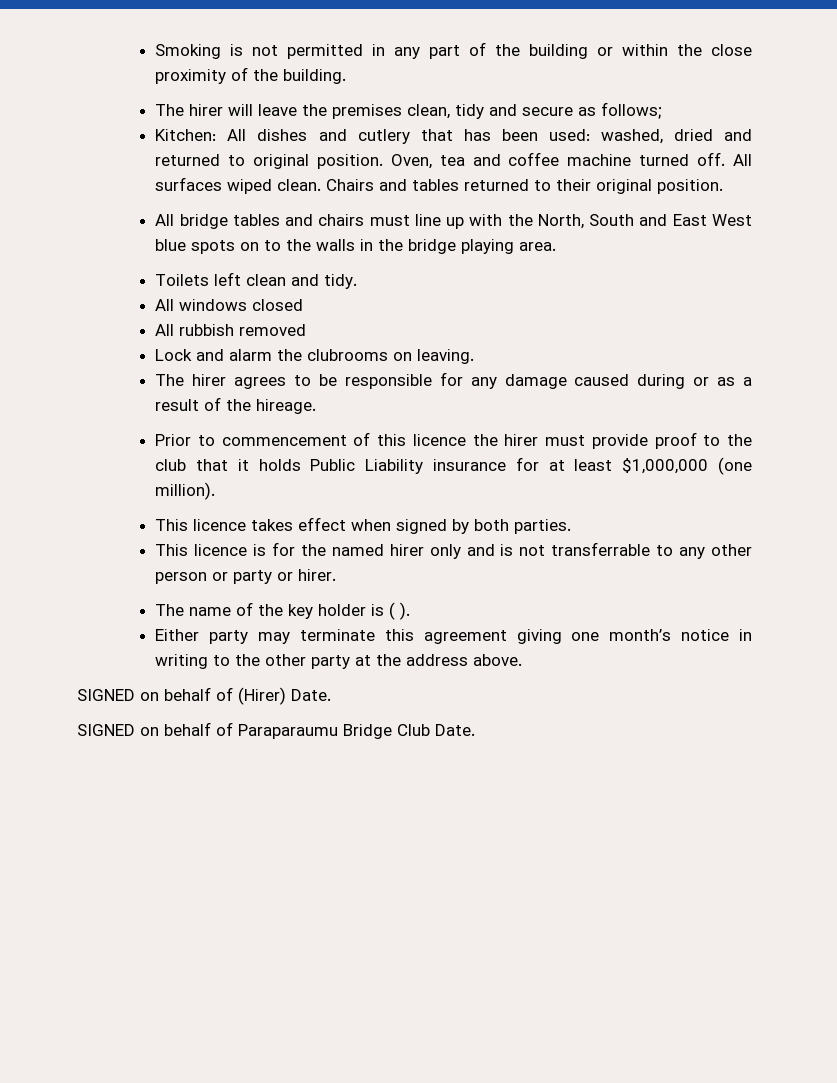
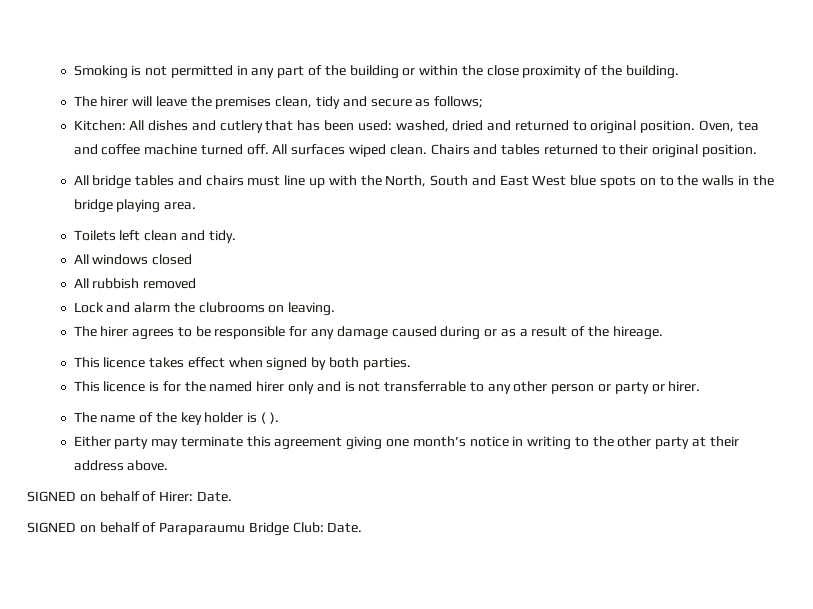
- Prior to commencement of this licence the hirer must provide proof to the club that it holds Public Liability insurance for at least $1,000,000 (one million).
- Either party may terminate this agreement giving one month’s notice in writing to the other party at the address above.
+ Either party may terminate this agreement giving one month’s notice in writing to the other party at their address above.
- SIGNED on behalf of (Hirer) Date.
+ SIGNED on behalf of Hirer: Date.
- SIGNED on behalf of Paraparaumu Bridge Club Date.
+ SIGNED on behalf of Paraparaumu Bridge Club: Date.

